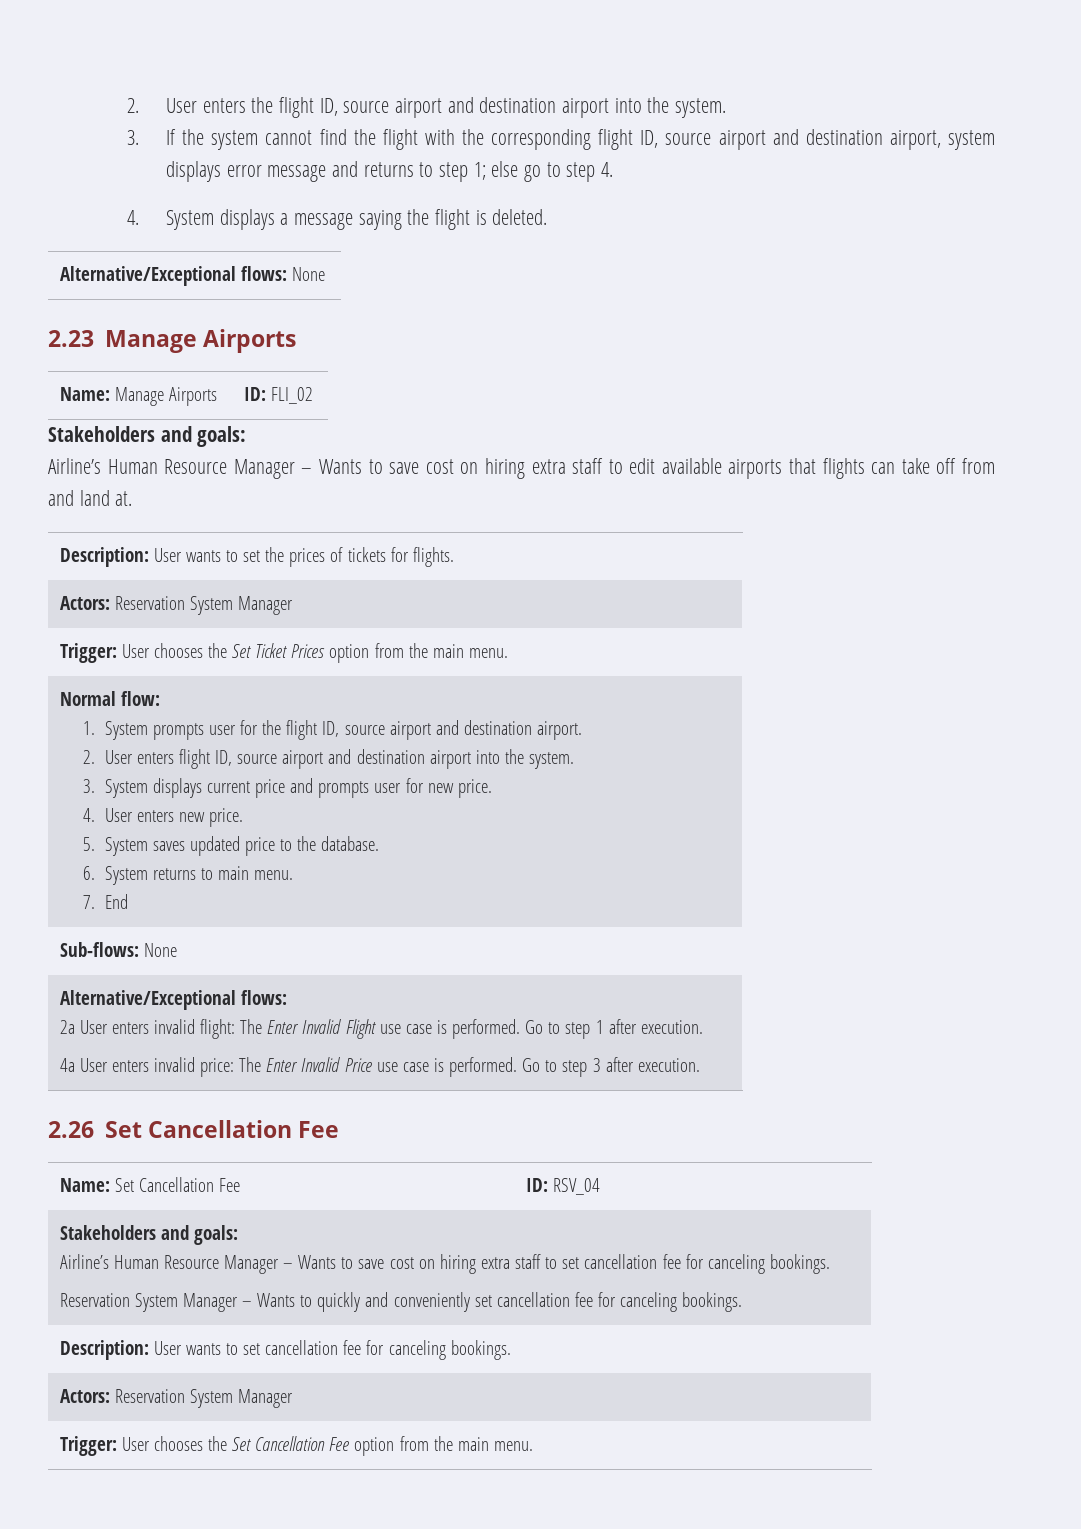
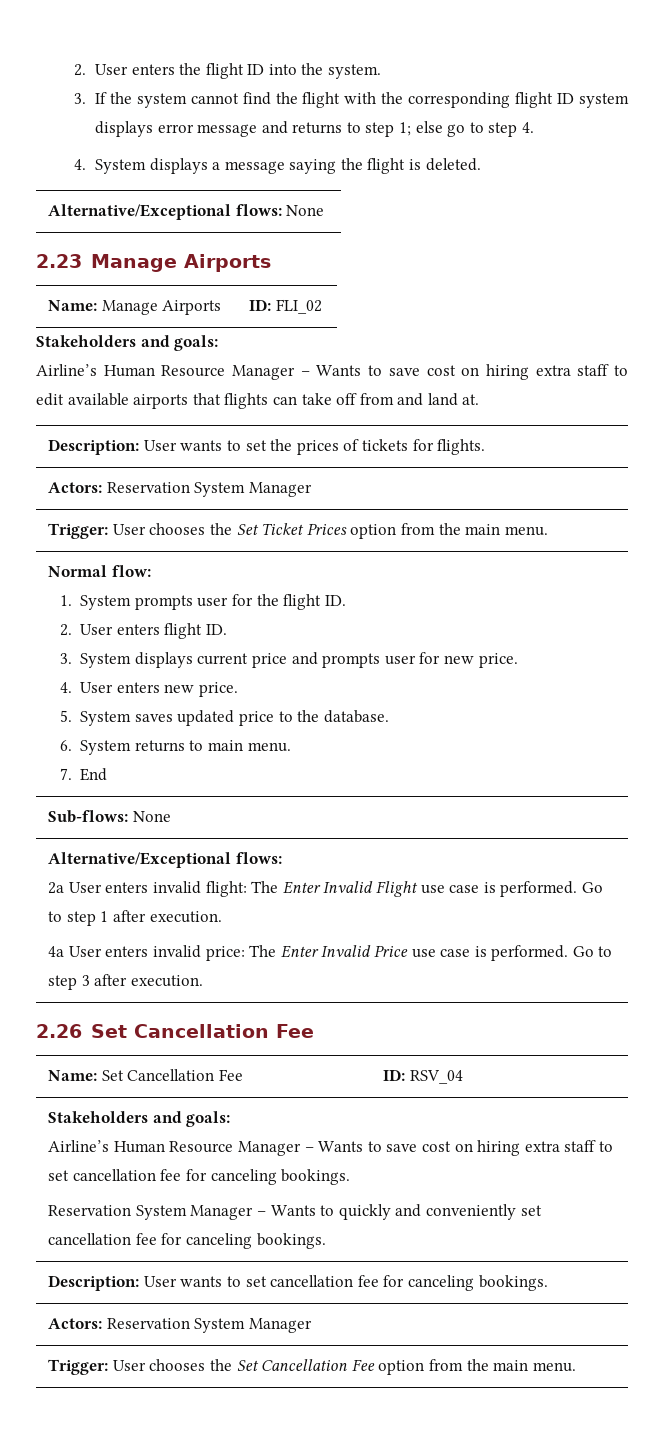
- 2. User enters the flight ID, source airport and destination airport into the system.
+ 2. User enters the flight ID into the system.
- 3. If the system cannot find the flight with the corresponding flight ID, source airport and destination airport, system displays error message and returns to step 1; else go to step 4.
+ 3. If the system cannot find the flight with the corresponding flight ID system displays error message and returns to step 1; else go to step 4.
- 1. System prompts user for the flight ID, source airport and destination airport.
- 2. User enters flight ID, source airport and destination airport into the system.
+ 1. System prompts user for the flight ID.
+ 2. User enters flight ID.

